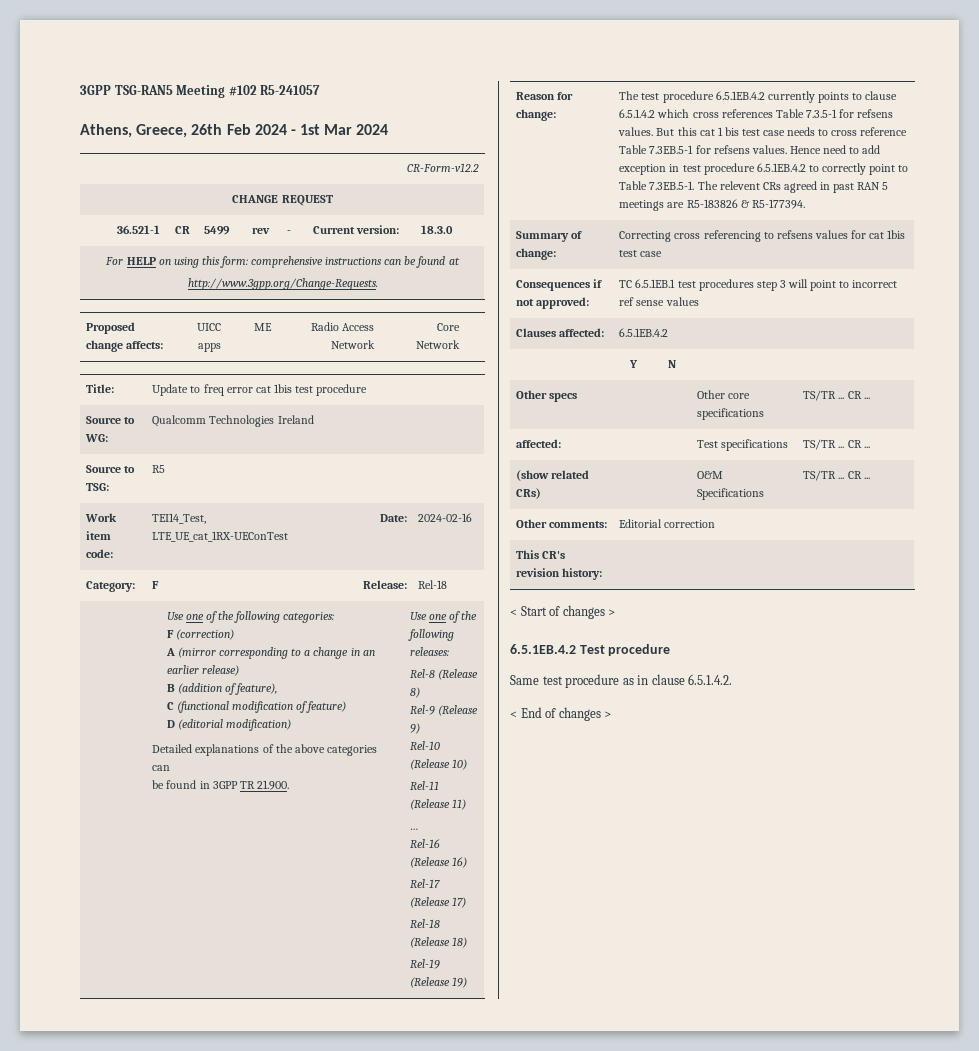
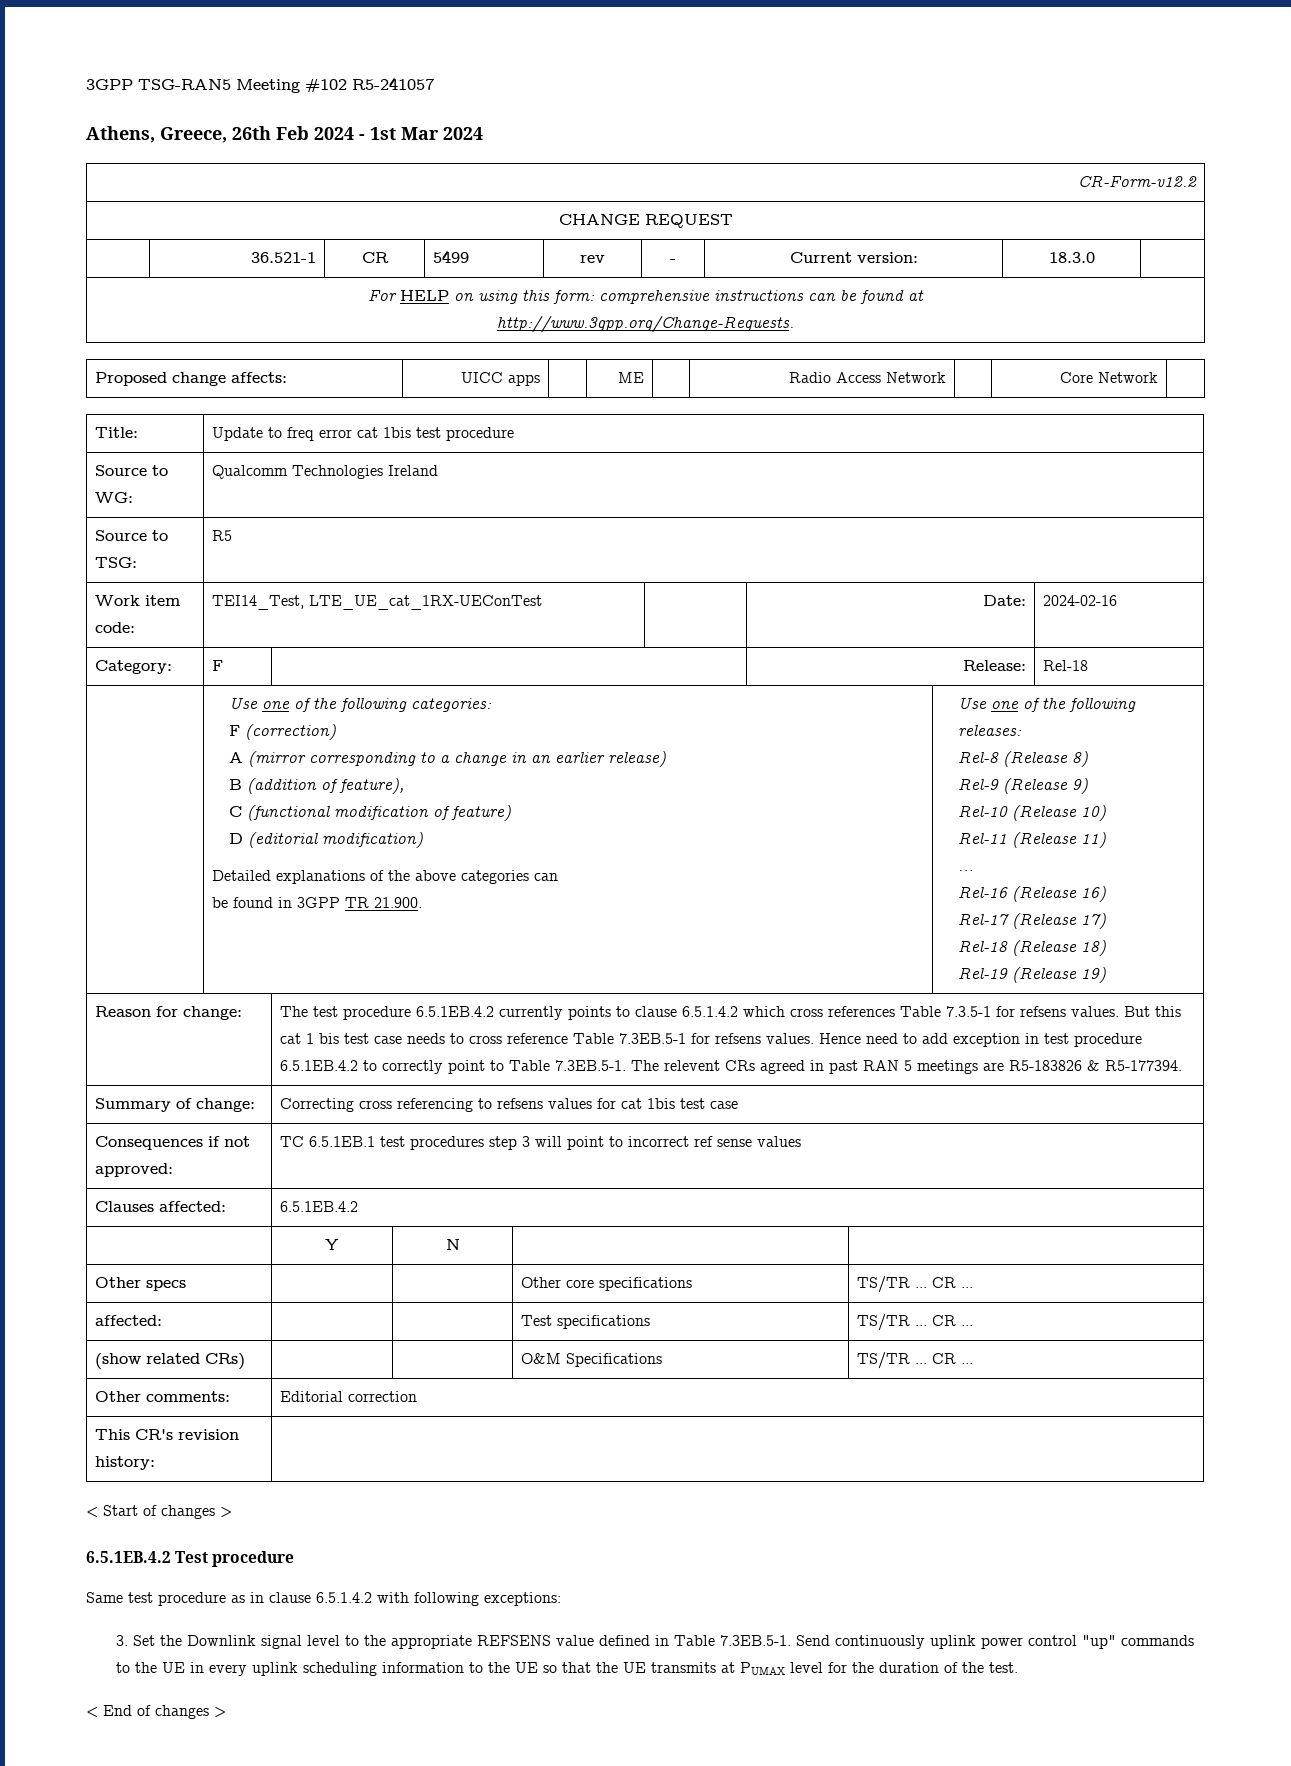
- Same test procedure as in clause 6.5.1.4.2.
+ Same test procedure as in clause 6.5.1.4.2 with following exceptions:
+ 3. Set the Downlink signal level to the appropriate REFSENS value defined in Table 7.3EB.5-1. Send continuously uplink power control "up" commands to the UE in every uplink scheduling information to the UE so that the UE transmits at PUMAX level for the duration of the test.

